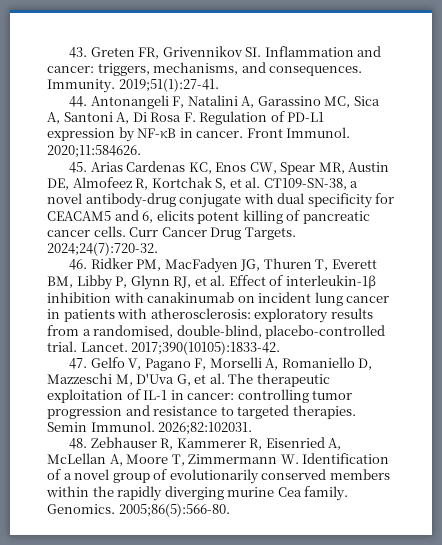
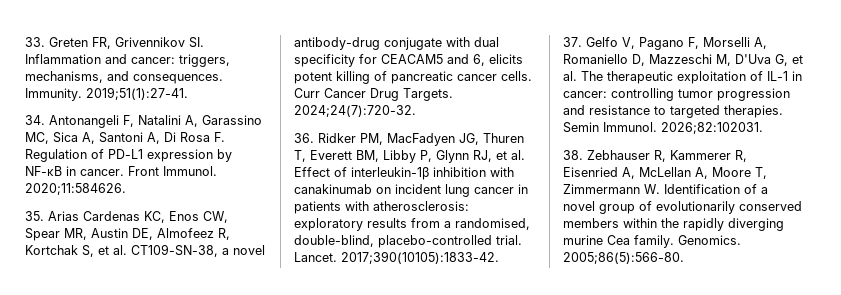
- 43. Greten FR, Grivennikov SI. Inflammation and cancer: triggers, mechanisms, and consequences.
+ 33. Greten FR, Grivennikov SI. Inflammation and cancer: triggers, mechanisms, and consequences.
- 44. Antonangeli F, Natalini A, Garassino MC, Sica A, Santoni A, Di Rosa F. Regulation of PD-L1 expression by NF-κB in cancer.
+ 34. Antonangeli F, Natalini A, Garassino MC, Sica A, Santoni A, Di Rosa F. Regulation of PD-L1 expression by NF-κB in cancer.
- 45. Arias Cardenas KC, Enos CW, Spear MR, Austin DE, Almofeez R, Kortchak S, et al. CT109-SN-38, a novel antibody-drug conjugate with dual specificity for CEACAM5 and 6, elicits potent killing of pancreatic cancer cells.
+ 35. Arias Cardenas KC, Enos CW, Spear MR, Austin DE, Almofeez R, Kortchak S, et al. CT109-SN-38, a novel antibody-drug conjugate with dual specificity for CEACAM5 and 6, elicits potent killing of pancreatic cancer cells.
- 46. Ridker PM, MacFadyen JG, Thuren T, Everett BM, Libby P, Glynn RJ, et al. Effect of interleukin-1β inhibition with canakinumab on incident lung cancer in patients with atherosclerosis: exploratory results from a randomised, double-blind, placebo-controlled trial.
+ 36. Ridker PM, MacFadyen JG, Thuren T, Everett BM, Libby P, Glynn RJ, et al. Effect of interleukin-1β inhibition with canakinumab on incident lung cancer in patients with atherosclerosis: exploratory results from a randomised, double-blind, placebo-controlled trial.
- 47. Gelfo V, Pagano F, Morselli A, Romaniello D, Mazzeschi M, D'Uva G, et al. The therapeutic exploitation of IL-1 in cancer: controlling tumor progression and resistance to targeted therapies.
+ 37. Gelfo V, Pagano F, Morselli A, Romaniello D, Mazzeschi M, D'Uva G, et al. The therapeutic exploitation of IL-1 in cancer: controlling tumor progression and resistance to targeted therapies.
- 48. Zebhauser R, Kammerer R, Eisenried A, McLellan A, Moore T, Zimmermann W. Identification of a novel group of evolutionarily conserved members within the rapidly diverging murine Cea family.
+ 38. Zebhauser R, Kammerer R, Eisenried A, McLellan A, Moore T, Zimmermann W. Identification of a novel group of evolutionarily conserved members within the rapidly diverging murine Cea family.

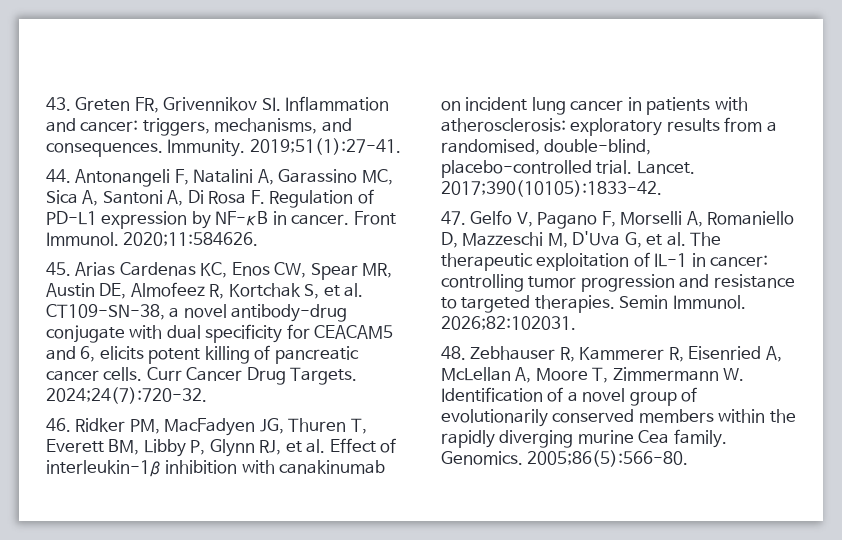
- 33. Greten FR, Grivennikov SI. Inflammation and cancer: triggers, mechanisms, and consequences.
+ 43. Greten FR, Grivennikov SI. Inflammation and cancer: triggers, mechanisms, and consequences.
- 34. Antonangeli F, Natalini A, Garassino MC, Sica A, Santoni A, Di Rosa F. Regulation of PD-L1 expression by NF-κB in cancer.
+ 44. Antonangeli F, Natalini A, Garassino MC, Sica A, Santoni A, Di Rosa F. Regulation of PD-L1 expression by NF-κB in cancer.
- 35. Arias Cardenas KC, Enos CW, Spear MR, Austin DE, Almofeez R, Kortchak S, et al. CT109-SN-38, a novel antibody-drug conjugate with dual specificity for CEACAM5 and 6, elicits potent killing of pancreatic cancer cells.
+ 45. Arias Cardenas KC, Enos CW, Spear MR, Austin DE, Almofeez R, Kortchak S, et al. CT109-SN-38, a novel antibody-drug conjugate with dual specificity for CEACAM5 and 6, elicits potent killing of pancreatic cancer cells.
- 36. Ridker PM, MacFadyen JG, Thuren T, Everett BM, Libby P, Glynn RJ, et al. Effect of interleukin-1β inhibition with canakinumab on incident lung cancer in patients with atherosclerosis: exploratory results from a randomised, double-blind, placebo-controlled trial.
+ 46. Ridker PM, MacFadyen JG, Thuren T, Everett BM, Libby P, Glynn RJ, et al. Effect of interleukin-1β inhibition with canakinumab on incident lung cancer in patients with atherosclerosis: exploratory results from a randomised, double-blind, placebo-controlled trial.
- 37. Gelfo V, Pagano F, Morselli A, Romaniello D, Mazzeschi M, D'Uva G, et al. The therapeutic exploitation of IL-1 in cancer: controlling tumor progression and resistance to targeted therapies.
+ 47. Gelfo V, Pagano F, Morselli A, Romaniello D, Mazzeschi M, D'Uva G, et al. The therapeutic exploitation of IL-1 in cancer: controlling tumor progression and resistance to targeted therapies.
- 38. Zebhauser R, Kammerer R, Eisenried A, McLellan A, Moore T, Zimmermann W. Identification of a novel group of evolutionarily conserved members within the rapidly diverging murine Cea family.
+ 48. Zebhauser R, Kammerer R, Eisenried A, McLellan A, Moore T, Zimmermann W. Identification of a novel group of evolutionarily conserved members within the rapidly diverging murine Cea family.

